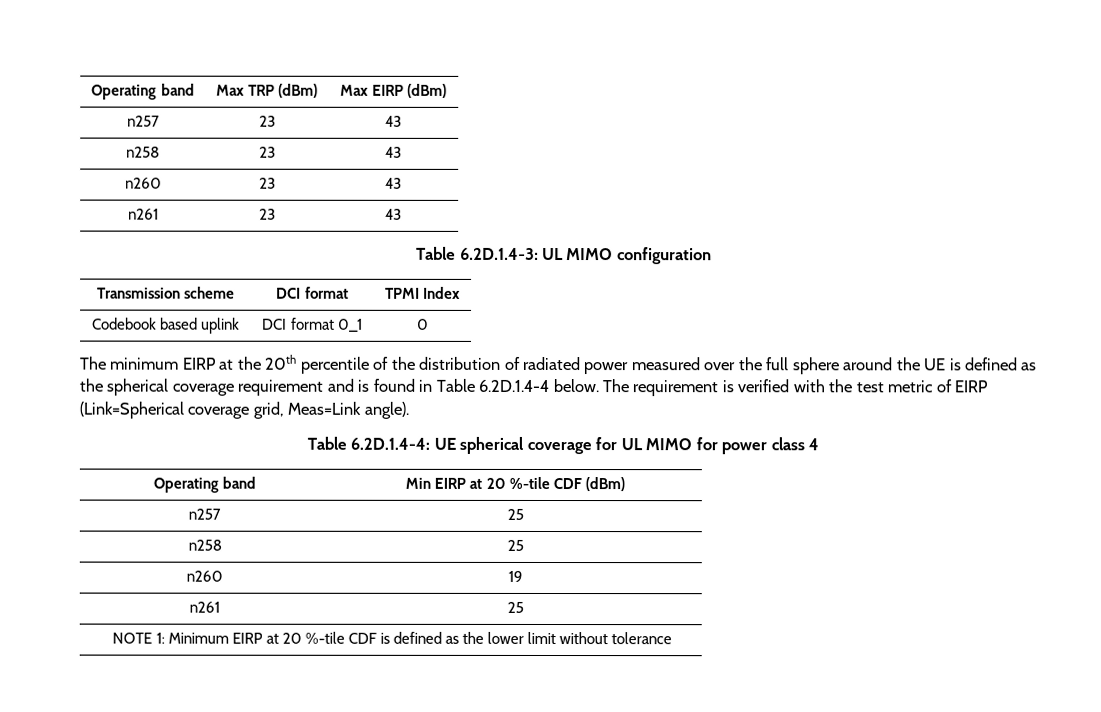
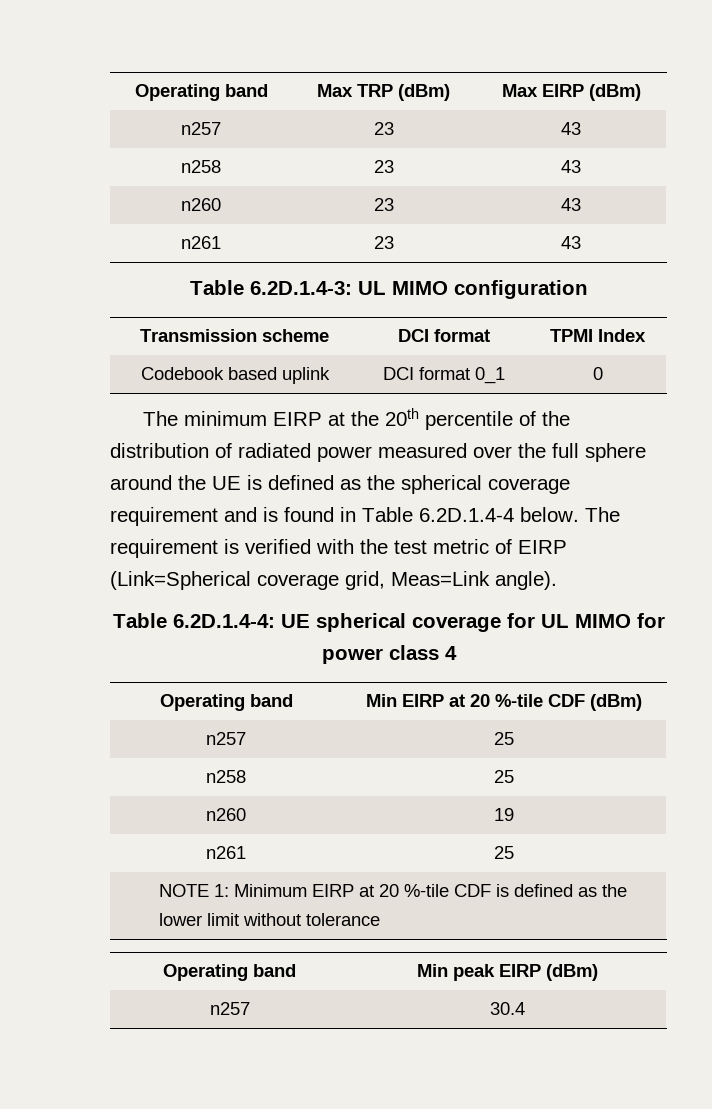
+ Operating band | Min peak EIRP (dBm)
+ n257 | 30.4

